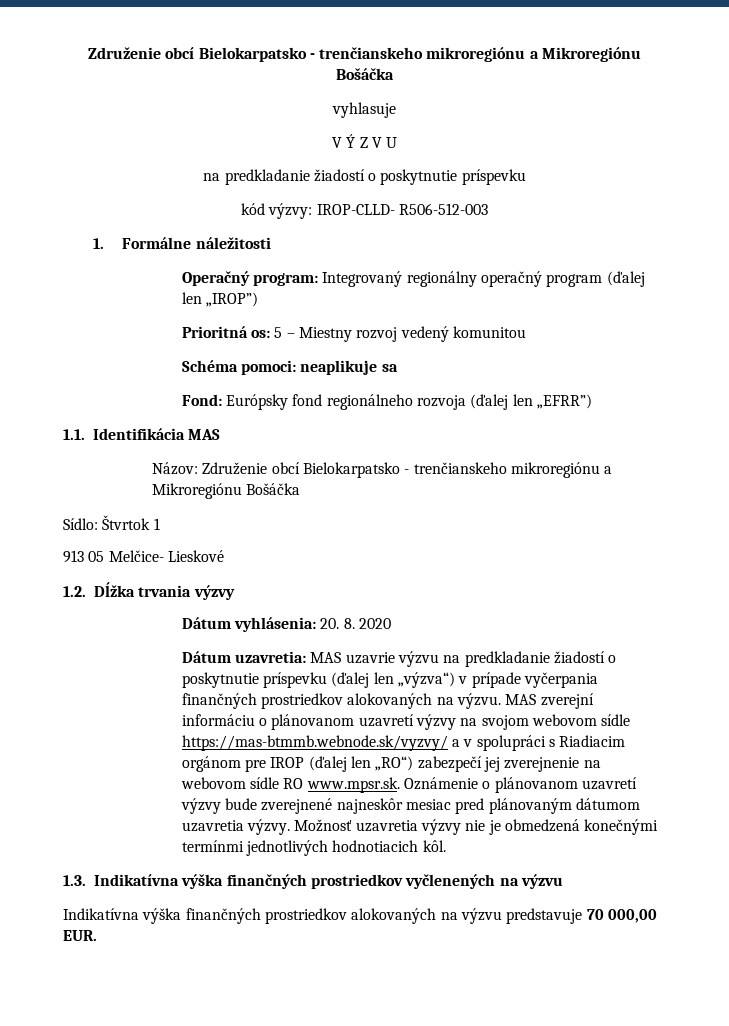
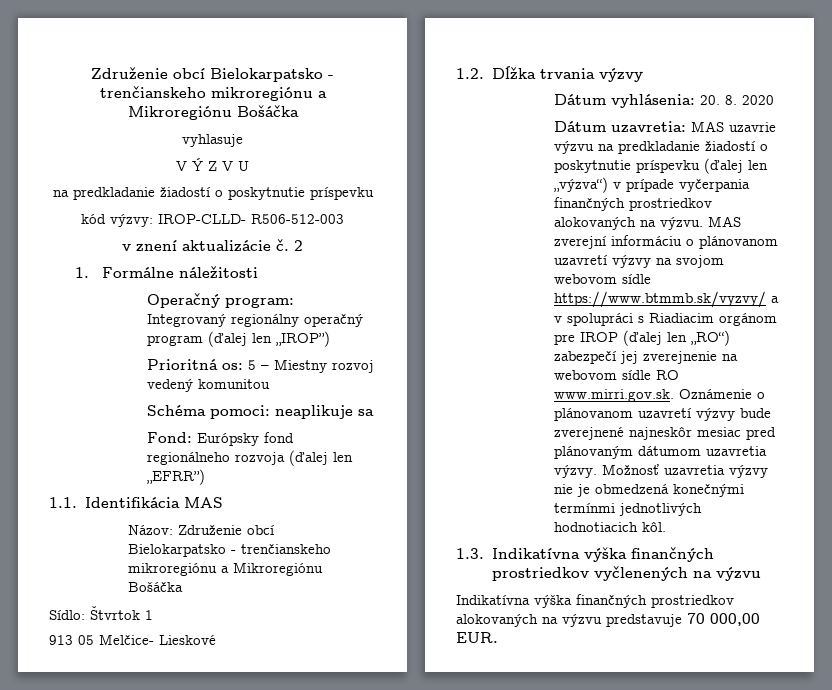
+ v znení aktualizácie č. 2
- MAS zverejní informáciu o plánovanom uzavretí výzvy na svojom webovom sídle https://mas-btmmb.webnode.sk/vyzvy/ a v spolupráci s Riadiacim orgánom pre IROP (ďalej len „RO“) zabezpečí jej zverejnenie na webovom sídle RO www.mpsr.sk. Oznámenie o plánovanom uzavretí výzvy bude zverejnené najneskôr mesiac pred plánovaným dátumom uzavretia výzvy.
+ MAS zverejní informáciu o plánovanom uzavretí výzvy na svojom webovom sídle https://www.btmmb.sk/vyzvy/ a v spolupráci s Riadiacim orgánom pre IROP (ďalej len „RO“) zabezpečí jej zverejnenie na webovom sídle RO www.mirri.gov.sk. Oznámenie o plánovanom uzavretí výzvy bude zverejnené najneskôr mesiac pred plánovaným dátumom uzavretia výzvy.

